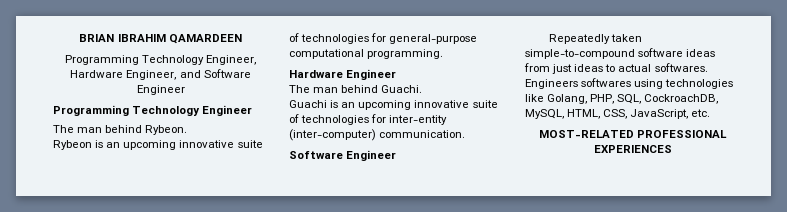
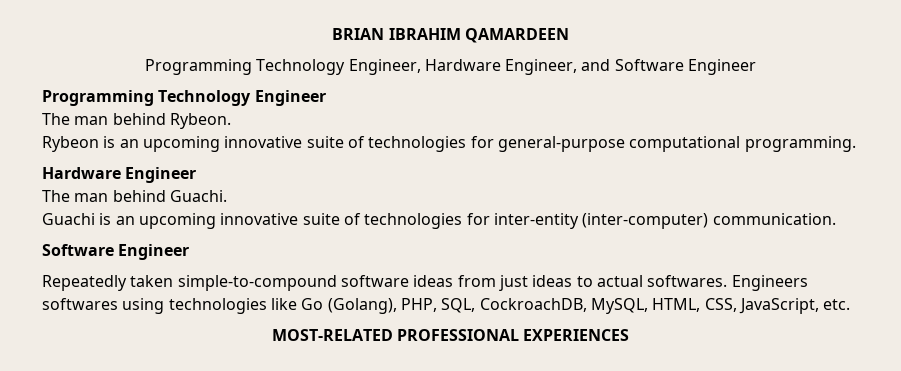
- Engineers softwares using technologies like Golang, PHP, SQL, CockroachDB, MySQL, HTML, CSS, JavaScript, etc.
+ Engineers softwares using technologies like Go (Golang), PHP, SQL, CockroachDB, MySQL, HTML, CSS, JavaScript, etc.

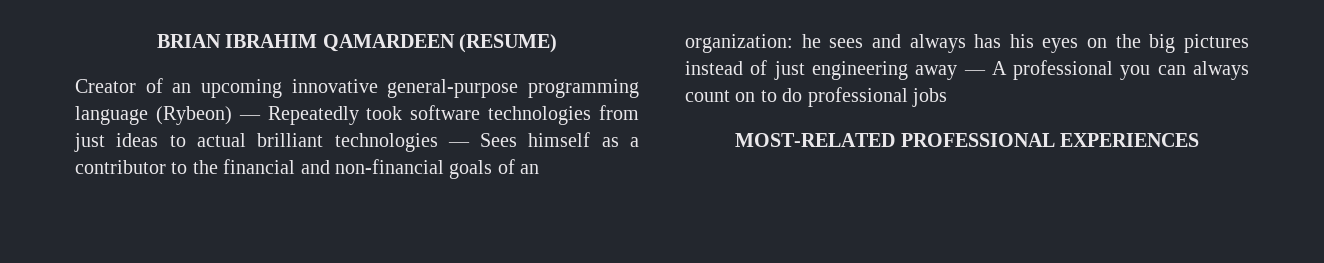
- BRIAN IBRAHIM QAMARDEEN
- Programming Technology Engineer, Hardware Engineer, and Software Engineer
- Programming Technology Engineer
- The man behind Rybeon.
- Rybeon is an upcoming innovative suite of technologies for general-purpose computational programming.
- Hardware Engineer
- The man behind Guachi.
- Guachi is an upcoming innovative suite of technologies for inter-entity (inter-computer) communication.
- Software Engineer
- Repeatedly taken simple-to-compound software ideas from just ideas to actual softwares. Engineers softwares using technologies like Go (Golang), PHP, SQL, CockroachDB, MySQL, HTML, CSS, JavaScript, etc.
+ BRIAN IBRAHIM QAMARDEEN (RESUME)
+ Creator of an upcoming innovative general-purpose programming language (Rybeon) — Repeatedly took software technologies from just ideas to actual brilliant technologies — Sees himself as a contributor to the financial and non-financial goals of an organization: he sees and always has his eyes on the big pictures instead of just engineering away — A professional you can always count on to do professional jobs

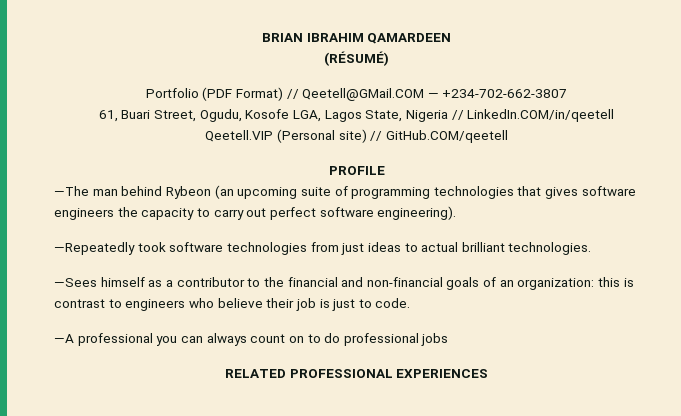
- BRIAN IBRAHIM QAMARDEEN (RESUME)
- Creator of an upcoming innovative general-purpose programming language (Rybeon) — Repeatedly took software technologies from just ideas to actual brilliant technologies — Sees himself as a contributor to the financial and non-financial goals of an organization: he sees and always has his eyes on the big pictures instead of just engineering away — A professional you can always count on to do professional jobs
+ BRIAN IBRAHIM QAMARDEEN
+ (RÉSUMÉ)
+ Portfolio (PDF Format) // Qeetell@GMail.COM — +234-702-662-3807
+ 61, Buari Street, Ogudu, Kosofe LGA, Lagos State, Nigeria // LinkedIn.COM/in/qeetell
+ Qeetell.VIP (Personal site) // GitHub.COM/qeetell
+ PROFILE
+ —The man behind Rybeon (an upcoming suite of programming technologies that gives software engineers the capacity to carry out perfect software engineering).
+ —Repeatedly took software technologies from just ideas to actual brilliant technologies.
+ —Sees himself as a contributor to the financial and non-financial goals of an organization: this is contrast to engineers who believe their job is just to code.
+ —A professional you can always count on to do professional jobs
- MOST-RELATED PROFESSIONAL EXPERIENCES
+ RELATED PROFESSIONAL EXPERIENCES

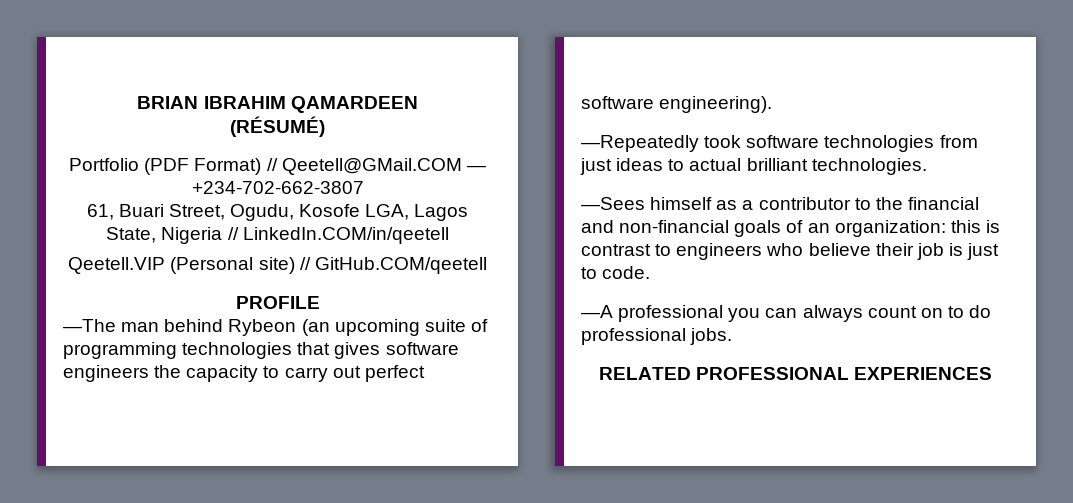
- —A professional you can always count on to do professional jobs
+ —A professional you can always count on to do professional jobs.

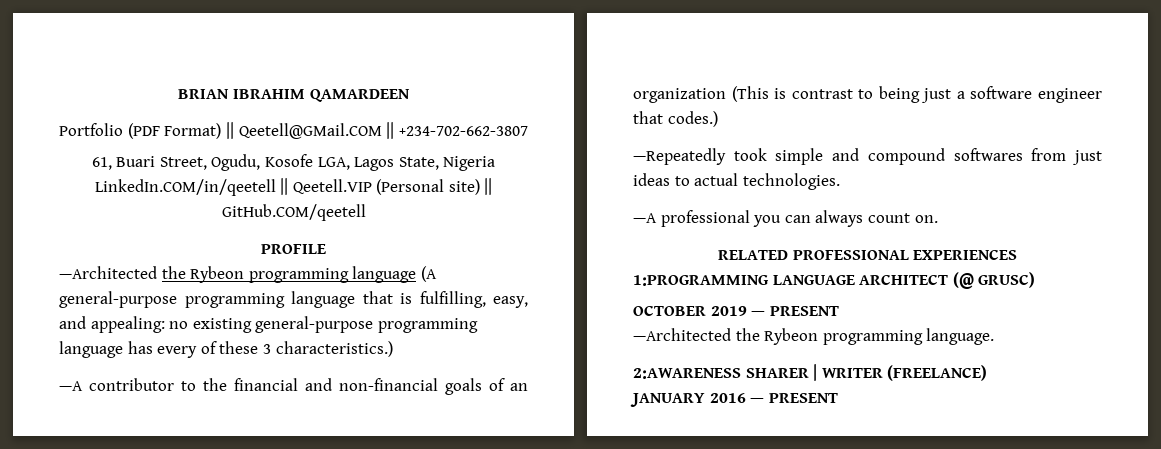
- (RÉSUMÉ)
- Portfolio (PDF Format) // Qeetell@GMail.COM — +234-702-662-3807
+ Portfolio (PDF Format) || Qeetell@GMail.COM || +234-702-662-3807
- 61, Buari Street, Ogudu, Kosofe LGA, Lagos State, Nigeria // LinkedIn.COM/in/qeetell
- Qeetell.VIP (Personal site) // GitHub.COM/qeetell
+ 61, Buari Street, Ogudu, Kosofe LGA, Lagos State, Nigeria LinkedIn.COM/in/qeetell || Qeetell.VIP (Personal site) || GitHub.COM/qeetell
- —The man behind Rybeon (an upcoming suite of programming technologies that gives software engineers the capacity to carry out perfect software engineering).
- —Repeatedly took software technologies from just ideas to actual brilliant technologies.
- —Sees himself as a contributor to the financial and non-financial goals of an organization: this is contrast to engineers who believe their job is just to code.
+ —Architected the Rybeon programming language (A general-purpose programming language that is fulfilling, easy, and appealing: no existing general-purpose programming language has every of these 3 characteristics.)
+ —A contributor to the financial and non-financial goals of an organization (This is contrast to being just a software engineer that codes.)
+ —Repeatedly took simple and compound softwares from just ideas to actual technologies.
- —A professional you can always count on to do professional jobs.
+ —A professional you can always count on.
  RELATED PROFESSIONAL EXPERIENCES
+ 1:PROGRAMMING LANGUAGE ARCHITECT (@ GRUSC)
+ OCTOBER 2019 — PRESENT
+ —Architected the Rybeon programming language.
+ 2:AWARENESS SHARER | WRITER (FREELANCE)
+ JANUARY 2016 — PRESENT

